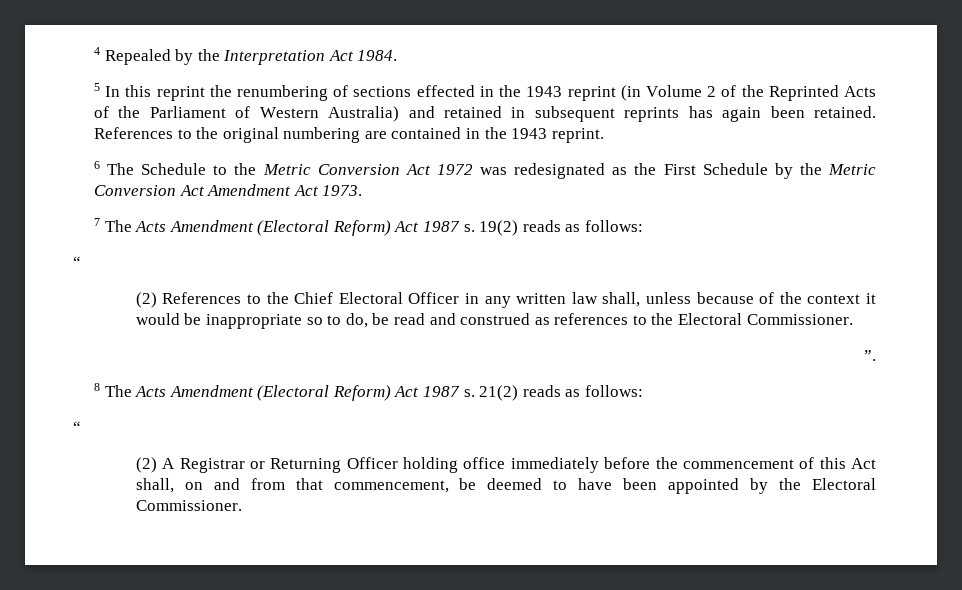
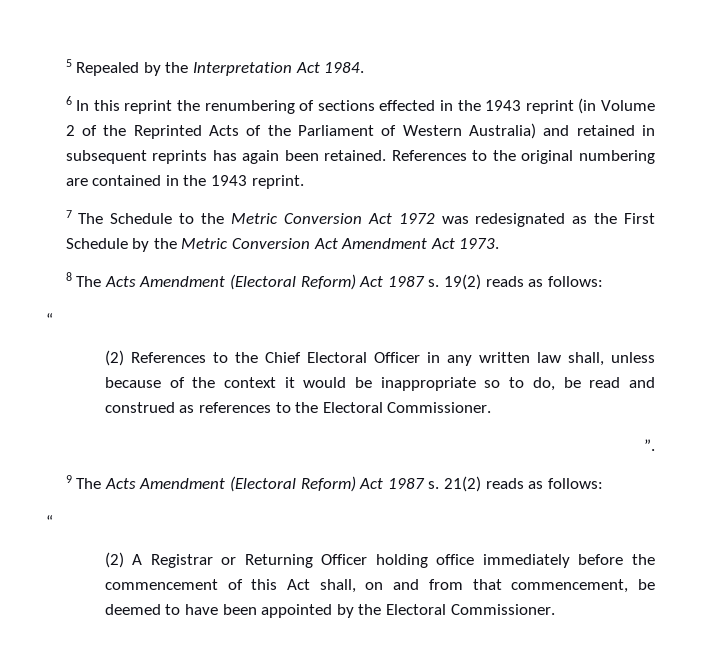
- 4 Repealed by the Interpretation Act 1984.
+ 5 Repealed by the Interpretation Act 1984.
- 5 In this reprint the renumbering of sections effected in the 1943 reprint (in Volume 2 of the Reprinted Acts of the Parliament of Western Australia) and retained in subsequent reprints has again been retained.
+ 6 In this reprint the renumbering of sections effected in the 1943 reprint (in Volume 2 of the Reprinted Acts of the Parliament of Western Australia) and retained in subsequent reprints has again been retained.
- 6 The Schedule to the Metric Conversion Act 1972 was redesignated as the First Schedule by the Metric Conversion Act Amendment Act 1973.
+ 7 The Schedule to the Metric Conversion Act 1972 was redesignated as the First Schedule by the Metric Conversion Act Amendment Act 1973.
- 7 The Acts Amendment (Electoral Reform) Act 1987 s.
+ 8 The Acts Amendment (Electoral Reform) Act 1987 s.
- 8 The Acts Amendment (Electoral Reform) Act 1987 s.
+ 9 The Acts Amendment (Electoral Reform) Act 1987 s.

